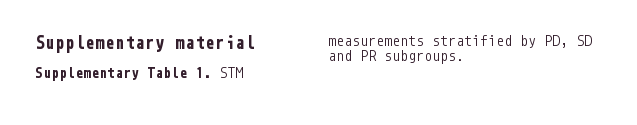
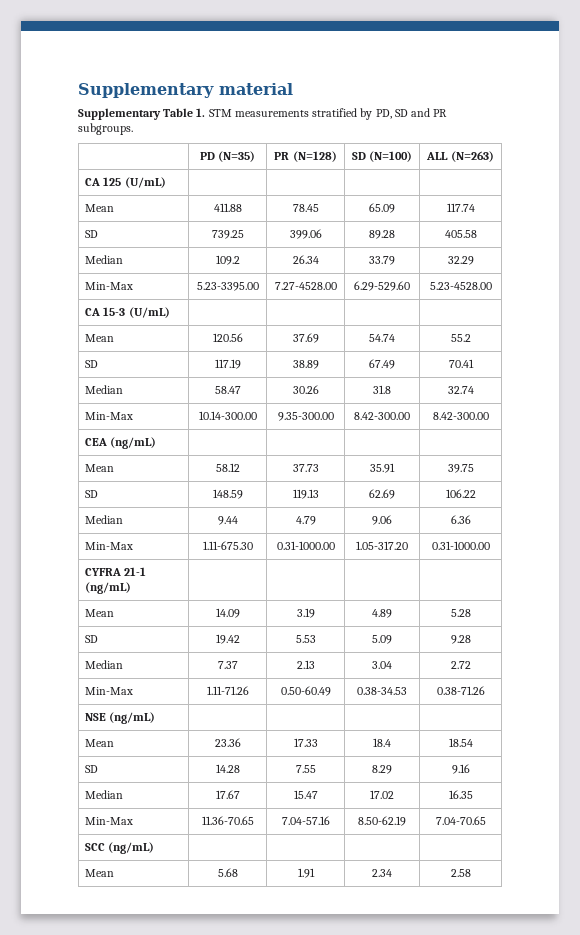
+ | PD (N=35) | PR (N=128) | SD (N=100) | ALL (N=263)
+ CA 125 (U/mL) | | | |
+ Mean | 411.88 | 78.45 | 65.09 | 117.74
+ SD | 739.25 | 399.06 | 89.28 | 405.58
+ Median | 109.2 | 26.34 | 33.79 | 32.29
+ Min-Max | 5.23-3395.00 | 7.27-4528.00 | 6.29-529.60 | 5.23-4528.00
+ CA 15-3 (U/mL) | | | |
+ Mean | 120.56 | 37.69 | 54.74 | 55.2
+ SD | 117.19 | 38.89 | 67.49 | 70.41
+ Median | 58.47 | 30.26 | 31.8 | 32.74
+ Min-Max | 10.14-300.00 | 9.35-300.00 | 8.42-300.00 | 8.42-300.00
+ CEA (ng/mL) | | | |
+ Mean | 58.12 | 37.73 | 35.91 | 39.75
+ SD | 148.59 | 119.13 | 62.69 | 106.22
+ Median | 9.44 | 4.79 | 9.06 | 6.36
+ Min-Max | 1.11-675.30 | 0.31-1000.00 | 1.05-317.20 | 0.31-1000.00
+ CYFRA 21-1 (ng/mL) | | | |
+ Mean | 14.09 | 3.19 | 4.89 | 5.28
+ SD | 19.42 | 5.53 | 5.09 | 9.28
+ Median | 7.37 | 2.13 | 3.04 | 2.72
+ Min-Max | 1.11-71.26 | 0.50-60.49 | 0.38-34.53 | 0.38-71.26
+ NSE (ng/mL) | | | |
+ Mean | 23.36 | 17.33 | 18.4 | 18.54
+ SD | 14.28 | 7.55 | 8.29 | 9.16
+ Median | 17.67 | 15.47 | 17.02 | 16.35
+ Min-Max | 11.36-70.65 | 7.04-57.16 | 8.50-62.19 | 7.04-70.65
+ SCC (ng/mL) | | | |
+ Mean | 5.68 | 1.91 | 2.34 | 2.58

